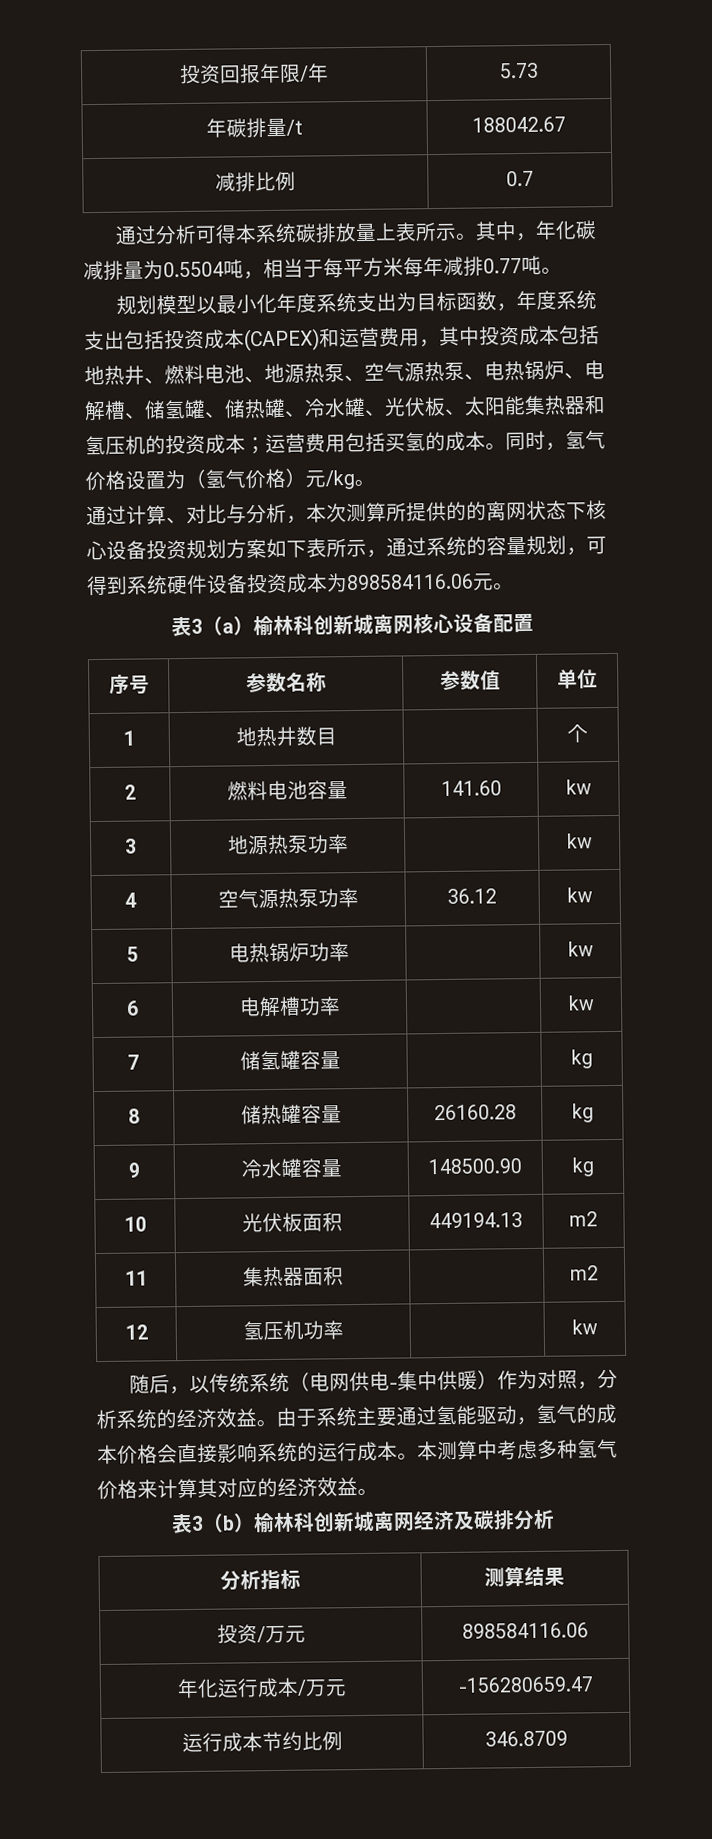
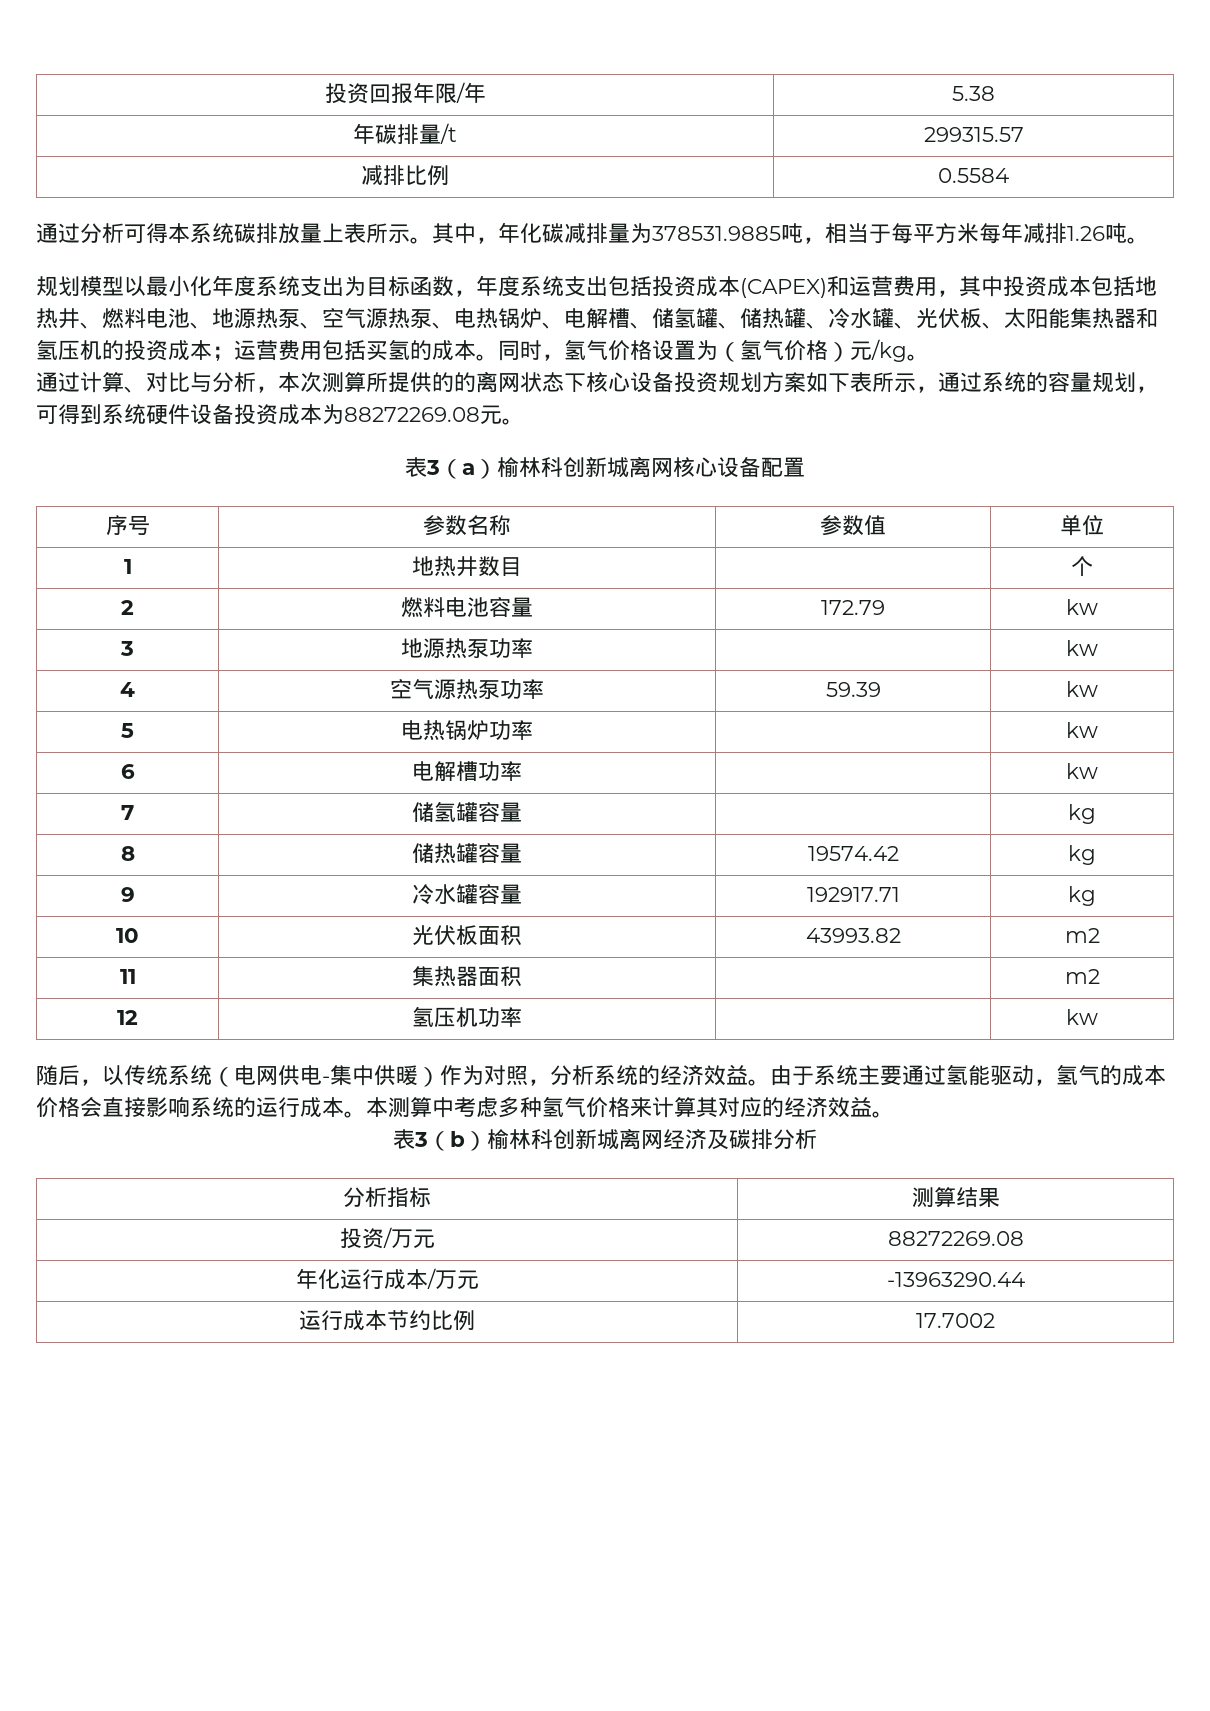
- 投资回报年限/年 | 5.73
+ 投资回报年限/年 | 5.38
- 年碳排量/t | 188042.67
+ 年碳排量/t | 299315.57
- 减排比例 | 0.7
+ 减排比例 | 0.5584
- 其中，年化碳减排量为0.5504吨，相当于每平方米每年减排0.77吨。
+ 其中，年化碳减排量为378531.9885吨，相当于每平方米每年减排1.26吨。
- 通过计算、对比与分析，本次测算所提供的的离网状态下核心设备投资规划方案如下表所示，通过系统的容量规划，可得到系统硬件设备投资成本为898584116.06元。
+ 通过计算、对比与分析，本次测算所提供的的离网状态下核心设备投资规划方案如下表所示，通过系统的容量规划，可得到系统硬件设备投资成本为88272269.08元。
- 2 | 燃料电池容量 | 141.60 | kw
+ 2 | 燃料电池容量 | 172.79 | kw
- 4 | 空气源热泵功率 | 36.12 | kw
+ 4 | 空气源热泵功率 | 59.39 | kw
- 8 | 储热罐容量 | 26160.28 | kg
+ 8 | 储热罐容量 | 19574.42 | kg
- 9 | 冷水罐容量 | 148500.90 | kg
+ 9 | 冷水罐容量 | 192917.71 | kg
- 10 | 光伏板面积 | 449194.13 | m2
+ 10 | 光伏板面积 | 43993.82 | m2
- 投资/万元 | 898584116.06
+ 投资/万元 | 88272269.08
- 年化运行成本/万元 | -156280659.47
+ 年化运行成本/万元 | -13963290.44
- 运行成本节约比例 | 346.8709
+ 运行成本节约比例 | 17.7002

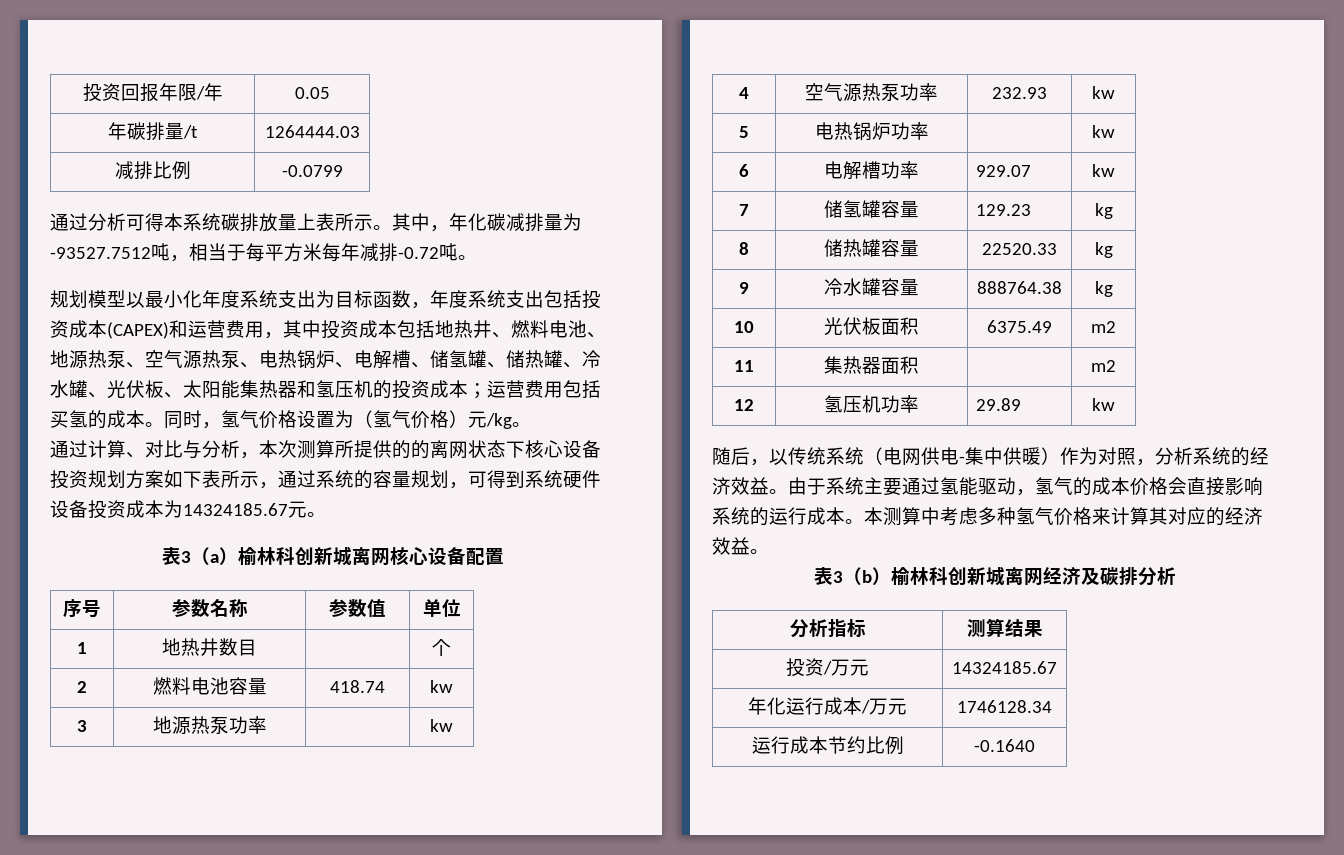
- 投资回报年限/年 | 5.38
+ 投资回报年限/年 | 0.05
- 年碳排量/t | 299315.57
+ 年碳排量/t | 1264444.03
- 减排比例 | 0.5584
+ 减排比例 | -0.0799
- 其中，年化碳减排量为378531.9885吨，相当于每平方米每年减排1.26吨。
+ 其中，年化碳减排量为-93527.7512吨，相当于每平方米每年减排-0.72吨。
- 通过计算、对比与分析，本次测算所提供的的离网状态下核心设备投资规划方案如下表所示，通过系统的容量规划，可得到系统硬件设备投资成本为88272269.08元。
+ 通过计算、对比与分析，本次测算所提供的的离网状态下核心设备投资规划方案如下表所示，通过系统的容量规划，可得到系统硬件设备投资成本为14324185.67元。
- 2 | 燃料电池容量 | 172.79 | kw
+ 2 | 燃料电池容量 | 418.74 | kw
- 4 | 空气源热泵功率 | 59.39 | kw
+ 4 | 空气源热泵功率 | 232.93 | kw
- 6 | 电解槽功率 | | kw
+ 6 | 电解槽功率 | 929.07 | kw
- 7 | 储氢罐容量 | | kg
+ 7 | 储氢罐容量 | 129.23 | kg
- 8 | 储热罐容量 | 19574.42 | kg
+ 8 | 储热罐容量 | 22520.33 | kg
- 9 | 冷水罐容量 | 192917.71 | kg
+ 9 | 冷水罐容量 | 888764.38 | kg
- 10 | 光伏板面积 | 43993.82 | m2
+ 10 | 光伏板面积 | 6375.49 | m2
- 12 | 氢压机功率 | | kw
+ 12 | 氢压机功率 | 29.89 | kw
- 投资/万元 | 88272269.08
+ 投资/万元 | 14324185.67
- 年化运行成本/万元 | -13963290.44
+ 年化运行成本/万元 | 1746128.34
- 运行成本节约比例 | 17.7002
+ 运行成本节约比例 | -0.1640

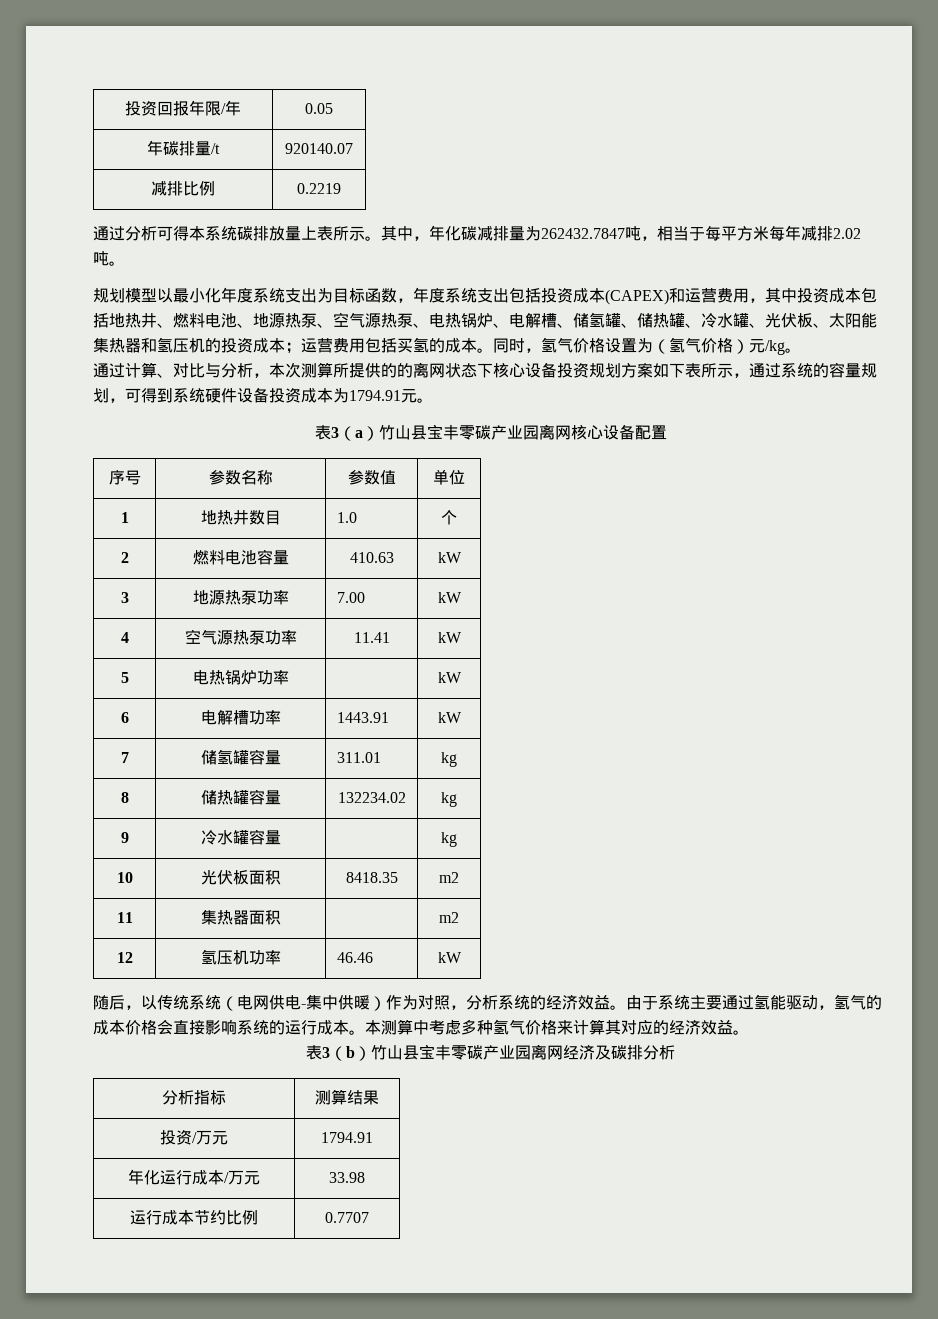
- 年碳排量/t | 1264444.03
+ 年碳排量/t | 920140.07
- 减排比例 | -0.0799
+ 减排比例 | 0.2219
- 其中，年化碳减排量为-93527.7512吨，相当于每平方米每年减排-0.72吨。
+ 其中，年化碳减排量为262432.7847吨，相当于每平方米每年减排2.02吨。
- 通过计算、对比与分析，本次测算所提供的的离网状态下核心设备投资规划方案如下表所示，通过系统的容量规划，可得到系统硬件设备投资成本为14324185.67元。
+ 通过计算、对比与分析，本次测算所提供的的离网状态下核心设备投资规划方案如下表所示，通过系统的容量规划，可得到系统硬件设备投资成本为1794.91元。
- 表3（a）榆林科创新城离网核心设备配置
+ 表3（a）竹山县宝丰零碳产业园离网核心设备配置
- 1 | 地热井数目 | | 个
+ 1 | 地热井数目 | 1.0 | 个
- 2 | 燃料电池容量 | 418.74 | kw
+ 2 | 燃料电池容量 | 410.63 | kW
- 3 | 地源热泵功率 | | kw
+ 3 | 地源热泵功率 | 7.00 | kW
- 4 | 空气源热泵功率 | 232.93 | kw
+ 4 | 空气源热泵功率 | 11.41 | kW
- 5 | 电热锅炉功率 | | kw
+ 5 | 电热锅炉功率 | | kW
- 6 | 电解槽功率 | 929.07 | kw
+ 6 | 电解槽功率 | 1443.91 | kW
- 7 | 储氢罐容量 | 129.23 | kg
+ 7 | 储氢罐容量 | 311.01 | kg
- 8 | 储热罐容量 | 22520.33 | kg
+ 8 | 储热罐容量 | 132234.02 | kg
- 9 | 冷水罐容量 | 888764.38 | kg
+ 9 | 冷水罐容量 | | kg
- 10 | 光伏板面积 | 6375.49 | m2
+ 10 | 光伏板面积 | 8418.35 | m2
- 12 | 氢压机功率 | 29.89 | kw
+ 12 | 氢压机功率 | 46.46 | kW
- 表3（b）榆林科创新城离网经济及碳排分析
+ 表3（b）竹山县宝丰零碳产业园离网经济及碳排分析
- 投资/万元 | 14324185.67
+ 投资/万元 | 1794.91
- 年化运行成本/万元 | 1746128.34
+ 年化运行成本/万元 | 33.98
- 运行成本节约比例 | -0.1640
+ 运行成本节约比例 | 0.7707

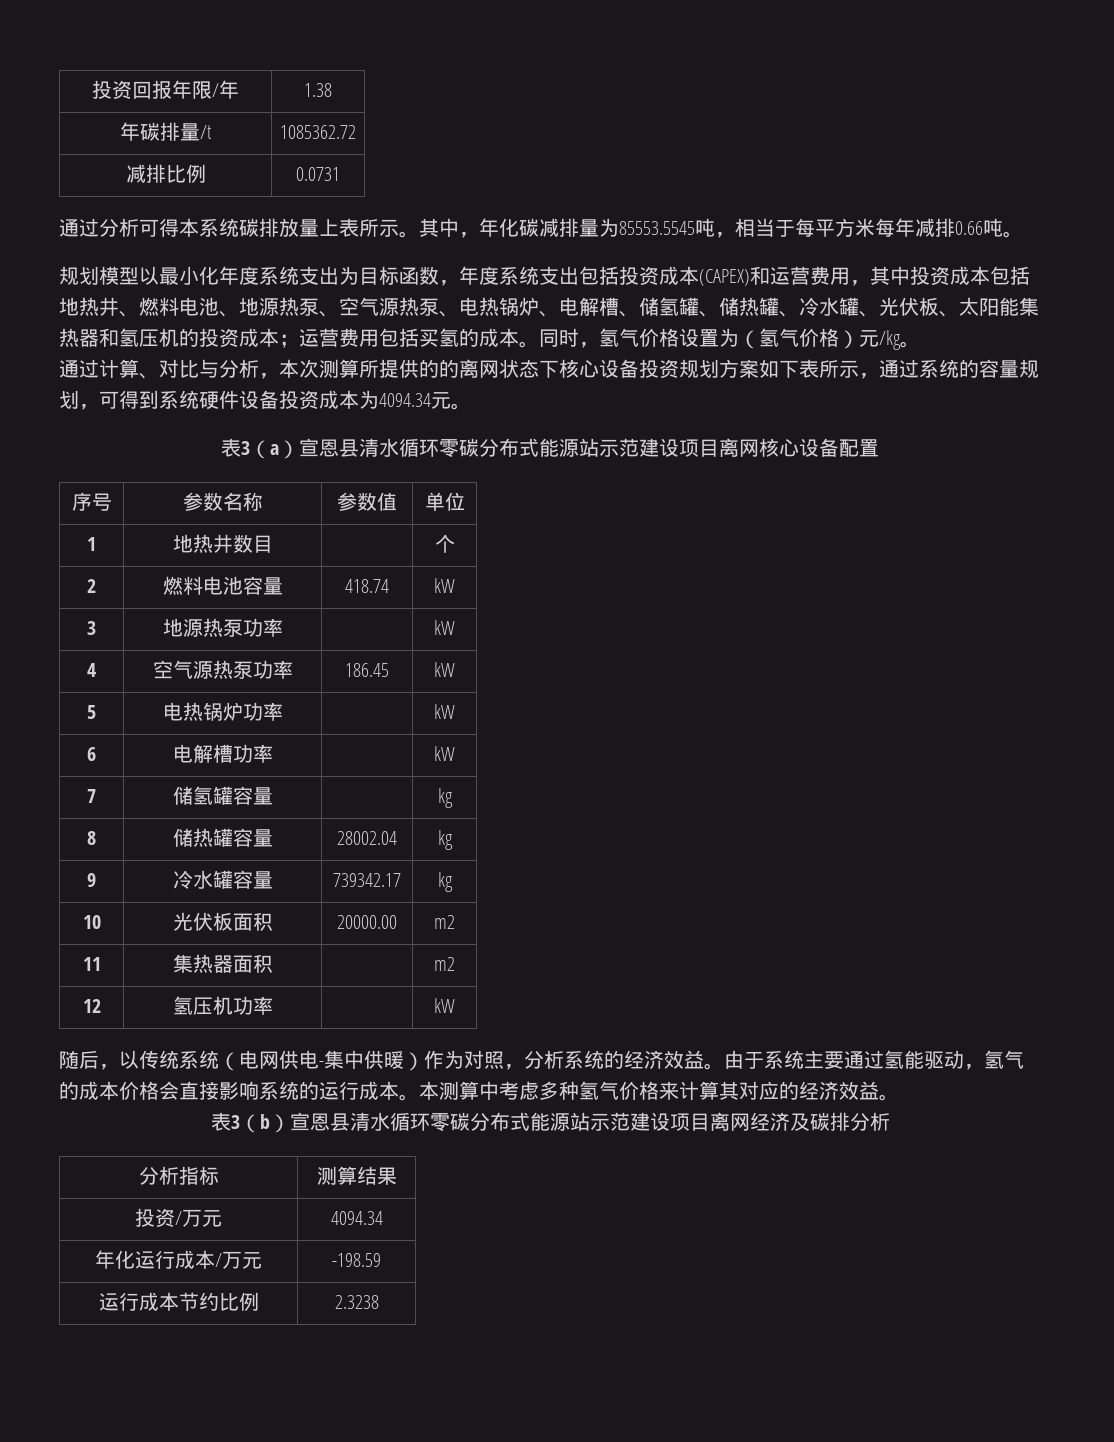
- 投资回报年限/年 | 0.05
+ 投资回报年限/年 | 1.38
- 年碳排量/t | 920140.07
+ 年碳排量/t | 1085362.72
- 减排比例 | 0.2219
+ 减排比例 | 0.0731
- 其中，年化碳减排量为262432.7847吨，相当于每平方米每年减排2.02吨。
+ 其中，年化碳减排量为85553.5545吨，相当于每平方米每年减排0.66吨。
- 通过计算、对比与分析，本次测算所提供的的离网状态下核心设备投资规划方案如下表所示，通过系统的容量规划，可得到系统硬件设备投资成本为1794.91元。
+ 通过计算、对比与分析，本次测算所提供的的离网状态下核心设备投资规划方案如下表所示，通过系统的容量规划，可得到系统硬件设备投资成本为4094.34元。
- 表3（a）竹山县宝丰零碳产业园离网核心设备配置
+ 表3（a）宣恩县清水循环零碳分布式能源站示范建设项目离网核心设备配置
- 1 | 地热井数目 | 1.0 | 个
+ 1 | 地热井数目 | | 个
- 2 | 燃料电池容量 | 410.63 | kW
+ 2 | 燃料电池容量 | 418.74 | kW
- 3 | 地源热泵功率 | 7.00 | kW
+ 3 | 地源热泵功率 | | kW
- 4 | 空气源热泵功率 | 11.41 | kW
+ 4 | 空气源热泵功率 | 186.45 | kW
- 6 | 电解槽功率 | 1443.91 | kW
+ 6 | 电解槽功率 | | kW
- 7 | 储氢罐容量 | 311.01 | kg
+ 7 | 储氢罐容量 | | kg
- 8 | 储热罐容量 | 132234.02 | kg
+ 8 | 储热罐容量 | 28002.04 | kg
- 9 | 冷水罐容量 | | kg
+ 9 | 冷水罐容量 | 739342.17 | kg
- 10 | 光伏板面积 | 8418.35 | m2
+ 10 | 光伏板面积 | 20000.00 | m2
- 12 | 氢压机功率 | 46.46 | kW
+ 12 | 氢压机功率 | | kW
- 表3（b）竹山县宝丰零碳产业园离网经济及碳排分析
+ 表3（b）宣恩县清水循环零碳分布式能源站示范建设项目离网经济及碳排分析
- 投资/万元 | 1794.91
+ 投资/万元 | 4094.34
- 年化运行成本/万元 | 33.98
+ 年化运行成本/万元 | -198.59
- 运行成本节约比例 | 0.7707
+ 运行成本节约比例 | 2.3238

